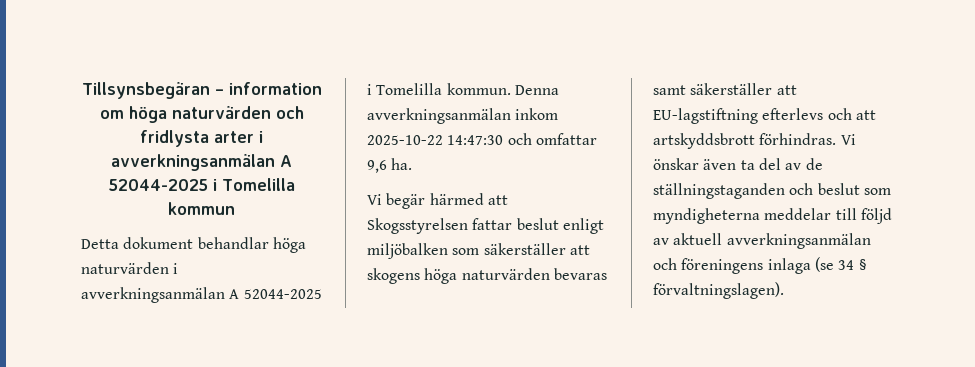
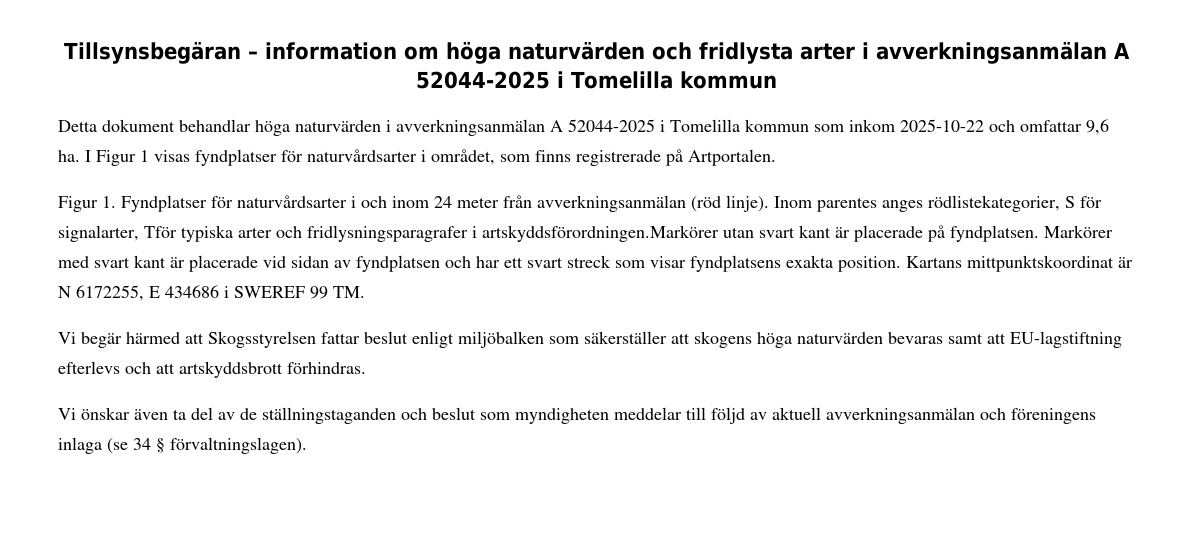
- Detta dokument behandlar höga naturvärden i avverkningsanmälan A 52044-2025 i Tomelilla kommun. Denna avverkningsanmälan inkom 2025-10-22 14:47:30 och omfattar 9,6 ha.
+ Detta dokument behandlar höga naturvärden i avverkningsanmälan A 52044-2025 i Tomelilla kommun som inkom 2025-10-22 och omfattar 9,6 ha. I Figur 1 visas fyndplatser för naturvårdsarter i området, som finns registrerade på Artportalen.
+ Figur 1. Fyndplatser för naturvårdsarter i och inom 24 meter från avverkningsanmälan (röd linje). Inom parentes anges rödlistekategorier, S för signalarter, Tför typiska arter och fridlysningsparagrafer i artskyddsförordningen.Markörer utan svart kant är placerade på fyndplatsen. Markörer med svart kant är placerade vid sidan av fyndplatsen och har ett svart streck som visar fyndplatsens exakta position. Kartans mittpunktskoordinat är N 6172255, E 434686 i SWEREF 99 TM.
- Vi begär härmed att Skogsstyrelsen fattar beslut enligt miljöbalken som säkerställer att skogens höga naturvärden bevaras samt säkerställer att EU-lagstiftning efterlevs och att artskyddsbrott förhindras. Vi önskar även ta del av de ställningstaganden och beslut som myndigheterna meddelar till följd av aktuell avverkningsanmälan och föreningens inlaga (se 34 § förvaltningslagen).
+ Vi begär härmed att Skogsstyrelsen fattar beslut enligt miljöbalken som säkerställer att skogens höga naturvärden bevaras samt att EU-lagstiftning efterlevs och att artskyddsbrott förhindras.
+ Vi önskar även ta del av de ställningstaganden och beslut som myndigheten meddelar till följd av aktuell avverkningsanmälan och föreningens inlaga (se 34 § förvaltningslagen).

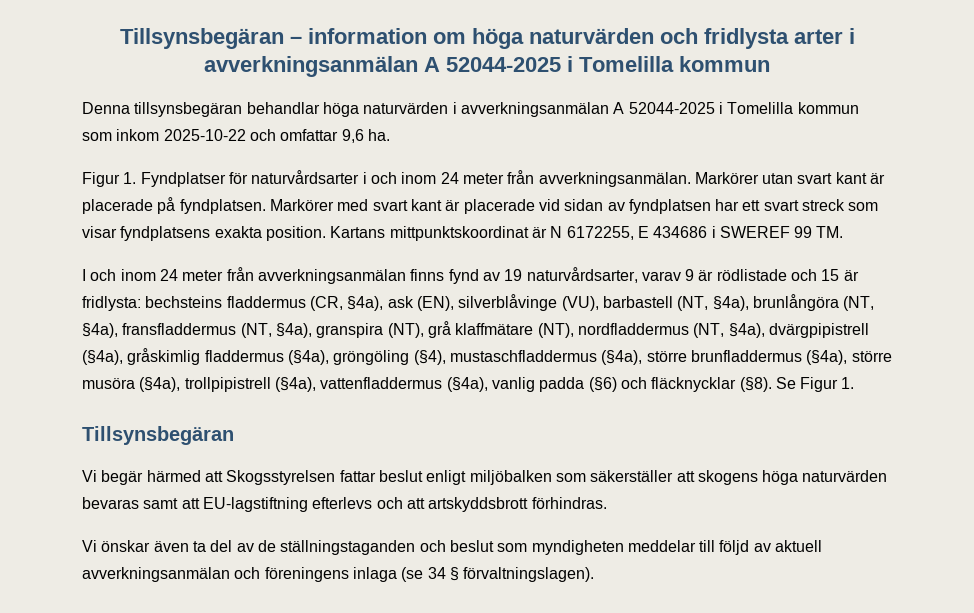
- Detta dokument behandlar höga naturvärden i avverkningsanmälan A 52044-2025 i Tomelilla kommun som inkom 2025-10-22 och omfattar 9,6 ha. I Figur 1 visas fyndplatser för naturvårdsarter i området, som finns registrerade på Artportalen.
+ Denna tillsynsbegäran behandlar höga naturvärden i avverkningsanmälan A 52044-2025 i Tomelilla kommun som inkom 2025-10-22 och omfattar 9,6 ha.
- Figur 1. Fyndplatser för naturvårdsarter i och inom 24 meter från avverkningsanmälan (röd linje). Inom parentes anges rödlistekategorier, S för signalarter, Tför typiska arter och fridlysningsparagrafer i artskyddsförordningen.Markörer utan svart kant är placerade på fyndplatsen.
+ Figur 1. Fyndplatser för naturvårdsarter i och inom 24 meter från avverkningsanmälan. Markörer utan svart kant är placerade på fyndplatsen.
- Markörer med svart kant är placerade vid sidan av fyndplatsen och har ett svart streck som visar fyndplatsens exakta position.
+ Markörer med svart kant är placerade vid sidan av fyndplatsen har ett svart streck som visar fyndplatsens exakta position.
+ I och inom 24 meter från avverkningsanmälan finns fynd av 19 naturvårdsarter, varav 9 är rödlistade och 15 är fridlysta: bechsteins fladdermus (CR, §4a), ask (EN), silverblåvinge (VU), barbastell (NT, §4a), brunlångöra (NT, §4a), fransfladdermus (NT, §4a), granspira (NT), grå klaffmätare (NT), nordfladdermus (NT, §4a), dvärgpipistrell (§4a), gråskimlig fladdermus (§4a), gröngöling (§4), mustaschfladdermus (§4a), större brunfladdermus (§4a), större musöra (§4a), trollpipistrell (§4a), vattenfladdermus (§4a), vanlig padda (§6) och fläcknycklar (§8). Se Figur 1.
+ Tillsynsbegäran

